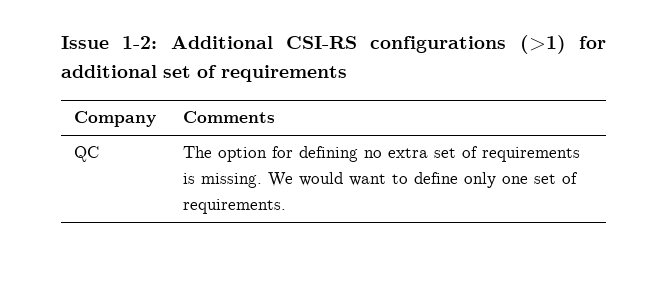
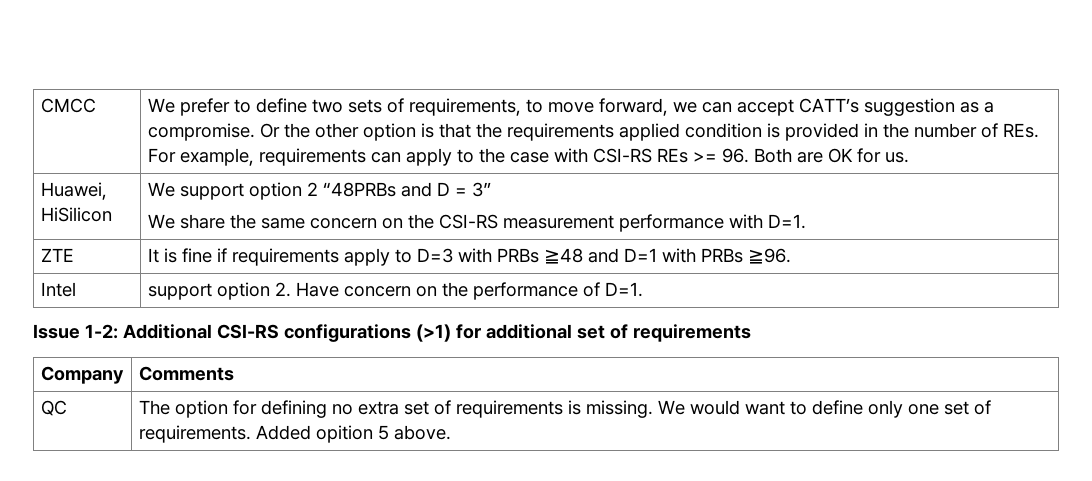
+ CMCC | We prefer to define two sets of requirements, to move forward, we can accept CATT’s suggestion as a compromise. Or the other option is that the requirements applied condition is provided in the number of REs. For example, requirements can apply to the case with CSI-RS REs >= 96. Both are OK for us.
+ Huawei, HiSilicon | We support option 2 “48PRBs and D = 3”
+ We share the same concern on the CSI-RS measurement performance with D=1.
+ ZTE | It is fine if requirements apply to D=3 with PRBs ≧48 and D=1 with PRBs ≧96.
+ Intel | support option 2. Have concern on the performance of D=1.
- QC | The option for defining no extra set of requirements is missing. We would want to define only one set of requirements.
+ QC | The option for defining no extra set of requirements is missing. We would want to define only one set of requirements. Added opition 5 above.

